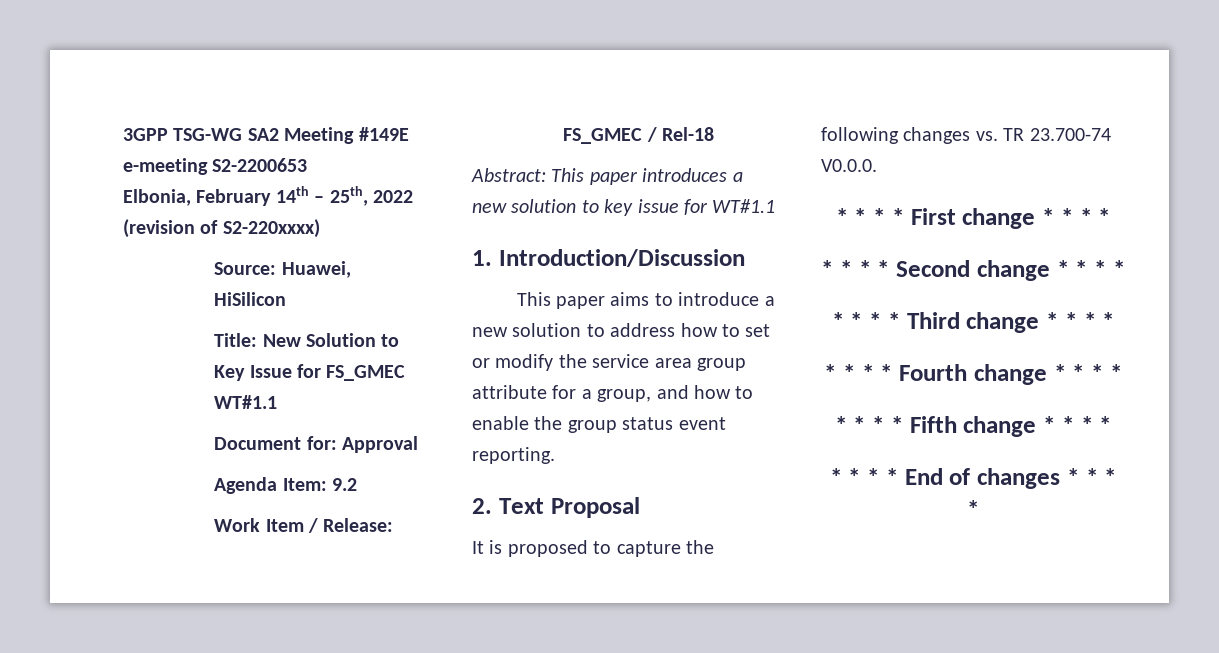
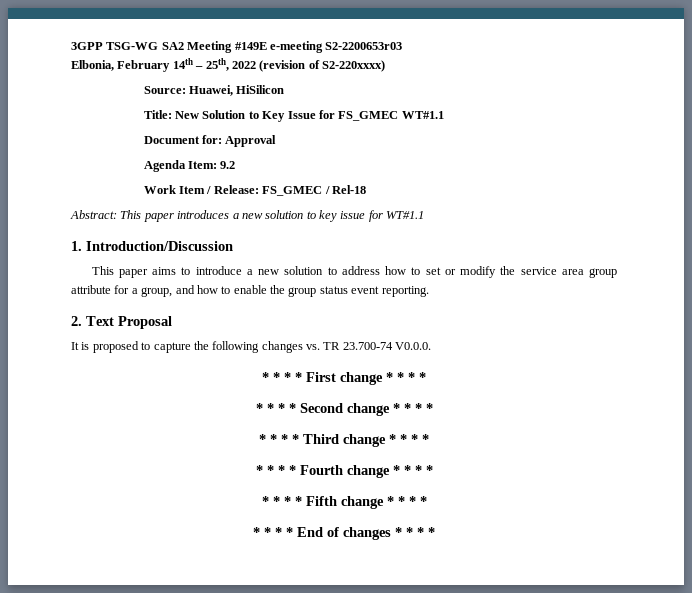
- 3GPP TSG-WG SA2 Meeting #149E e-meeting S2-2200653
+ 3GPP TSG-WG SA2 Meeting #149E e-meeting S2-2200653r03

